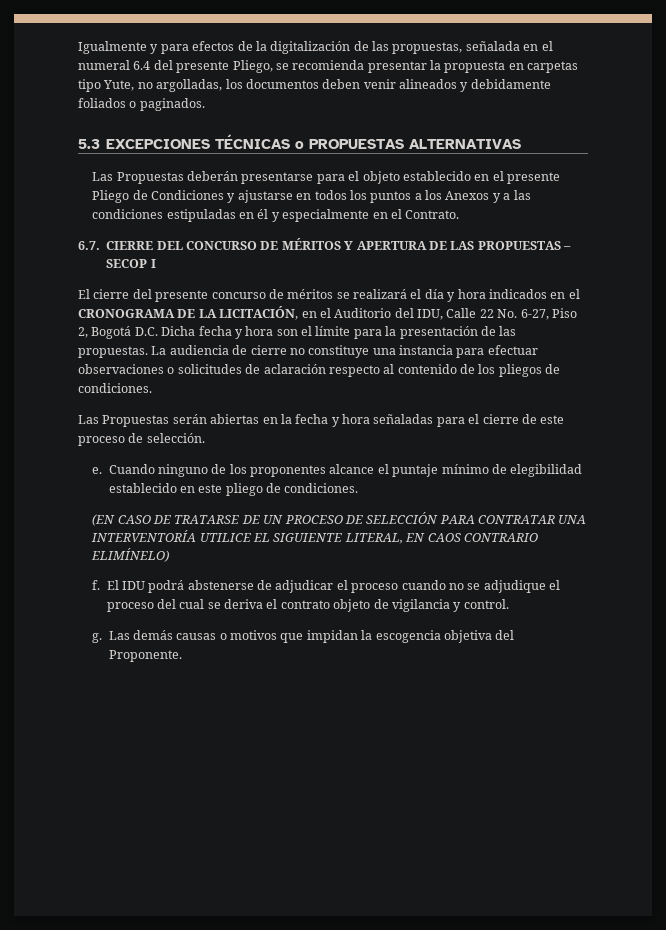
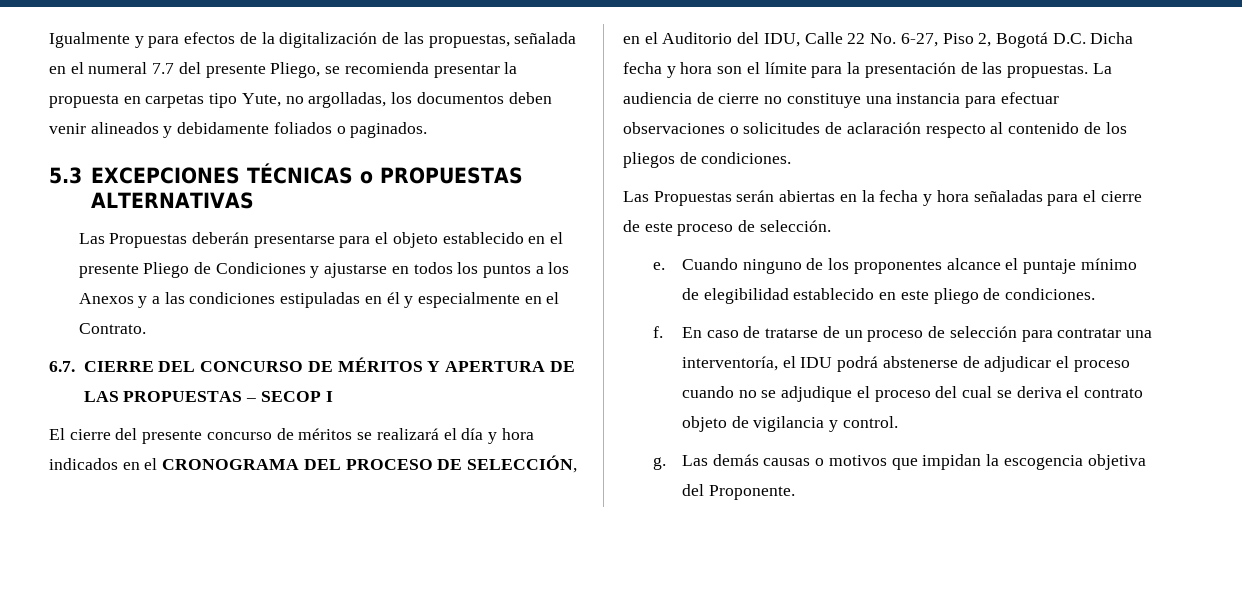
- Igualmente y para efectos de la digitalización de las propuestas, señalada en el numeral 6.4 del presente Pliego, se recomienda presentar la propuesta en carpetas tipo Yute, no argolladas, los documentos deben venir alineados y debidamente foliados o paginados.
+ Igualmente y para efectos de la digitalización de las propuestas, señalada en el numeral 7.7 del presente Pliego, se recomienda presentar la propuesta en carpetas tipo Yute, no argolladas, los documentos deben venir alineados y debidamente foliados o paginados.
- El cierre del presente concurso de méritos se realizará el día y hora indicados en el CRONOGRAMA DE LA LICITACIÓN, en el Auditorio del IDU, Calle 22 No. 6-27, Piso 2, Bogotá D.C. Dicha fecha y hora son el límite para la presentación de las propuestas.
+ El cierre del presente concurso de méritos se realizará el día y hora indicados en el CRONOGRAMA DEL PROCESO DE SELECCIÓN, en el Auditorio del IDU, Calle 22 No. 6-27, Piso 2, Bogotá D.C. Dicha fecha y hora son el límite para la presentación de las propuestas.
- (EN CASO DE TRATARSE DE UN PROCESO DE SELECCIÓN PARA CONTRATAR UNA INTERVENTORÍA UTILICE EL SIGUIENTE LITERAL, EN CAOS CONTRARIO ELIMÍNELO)
- f. El IDU podrá abstenerse de adjudicar el proceso cuando no se adjudique el proceso del cual se deriva el contrato objeto de vigilancia y control.
+ f. En caso de tratarse de un proceso de selección para contratar una interventoría, el IDU podrá abstenerse de adjudicar el proceso cuando no se adjudique el proceso del cual se deriva el contrato objeto de vigilancia y control.

